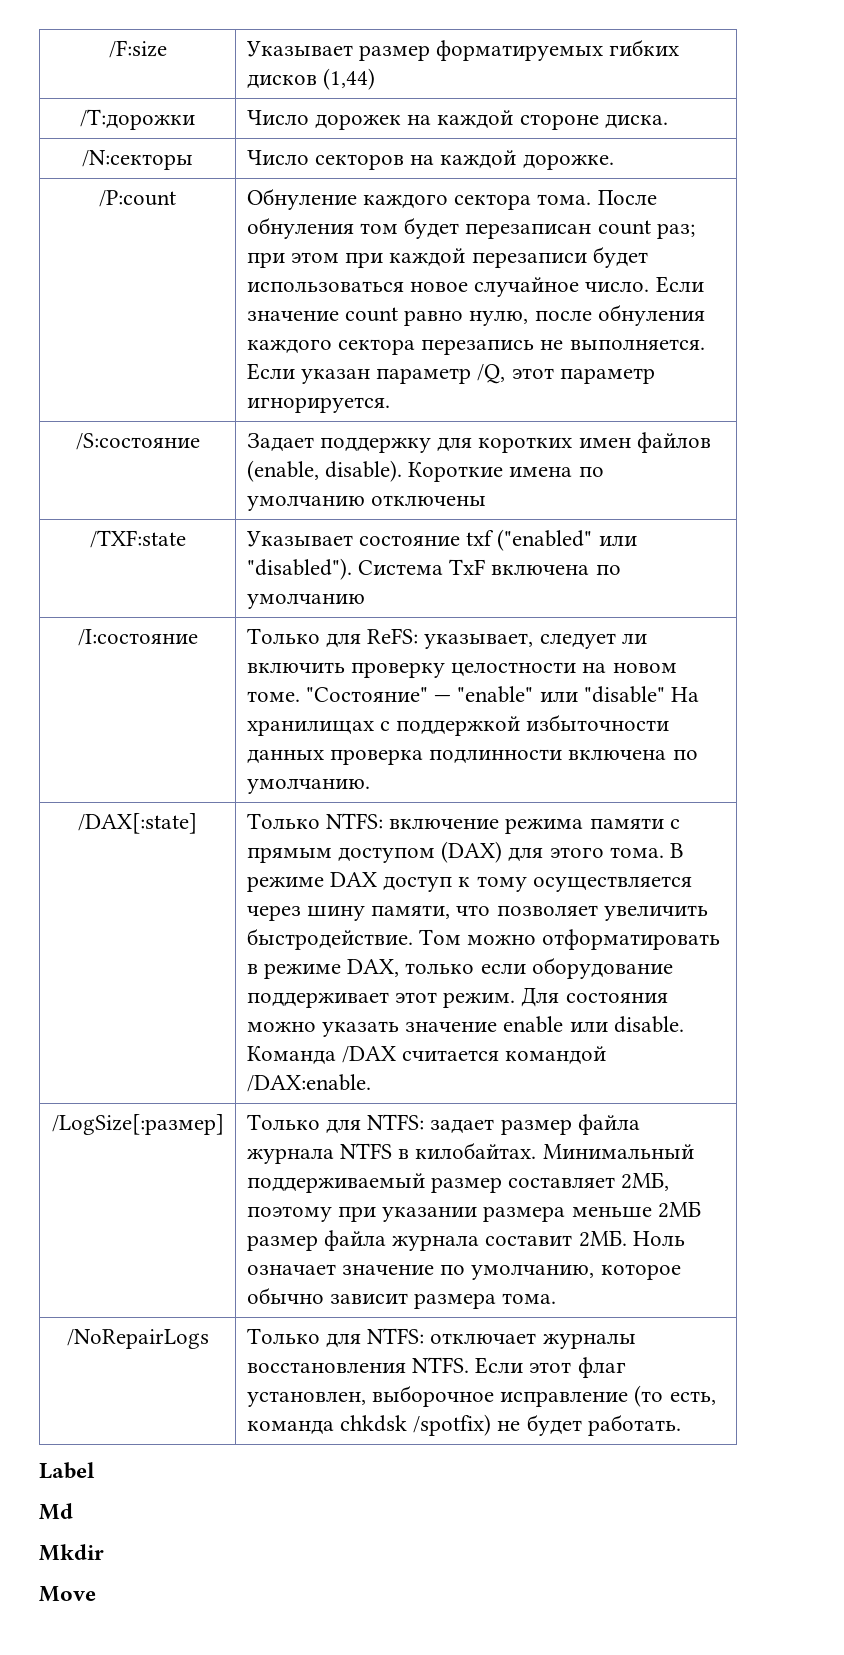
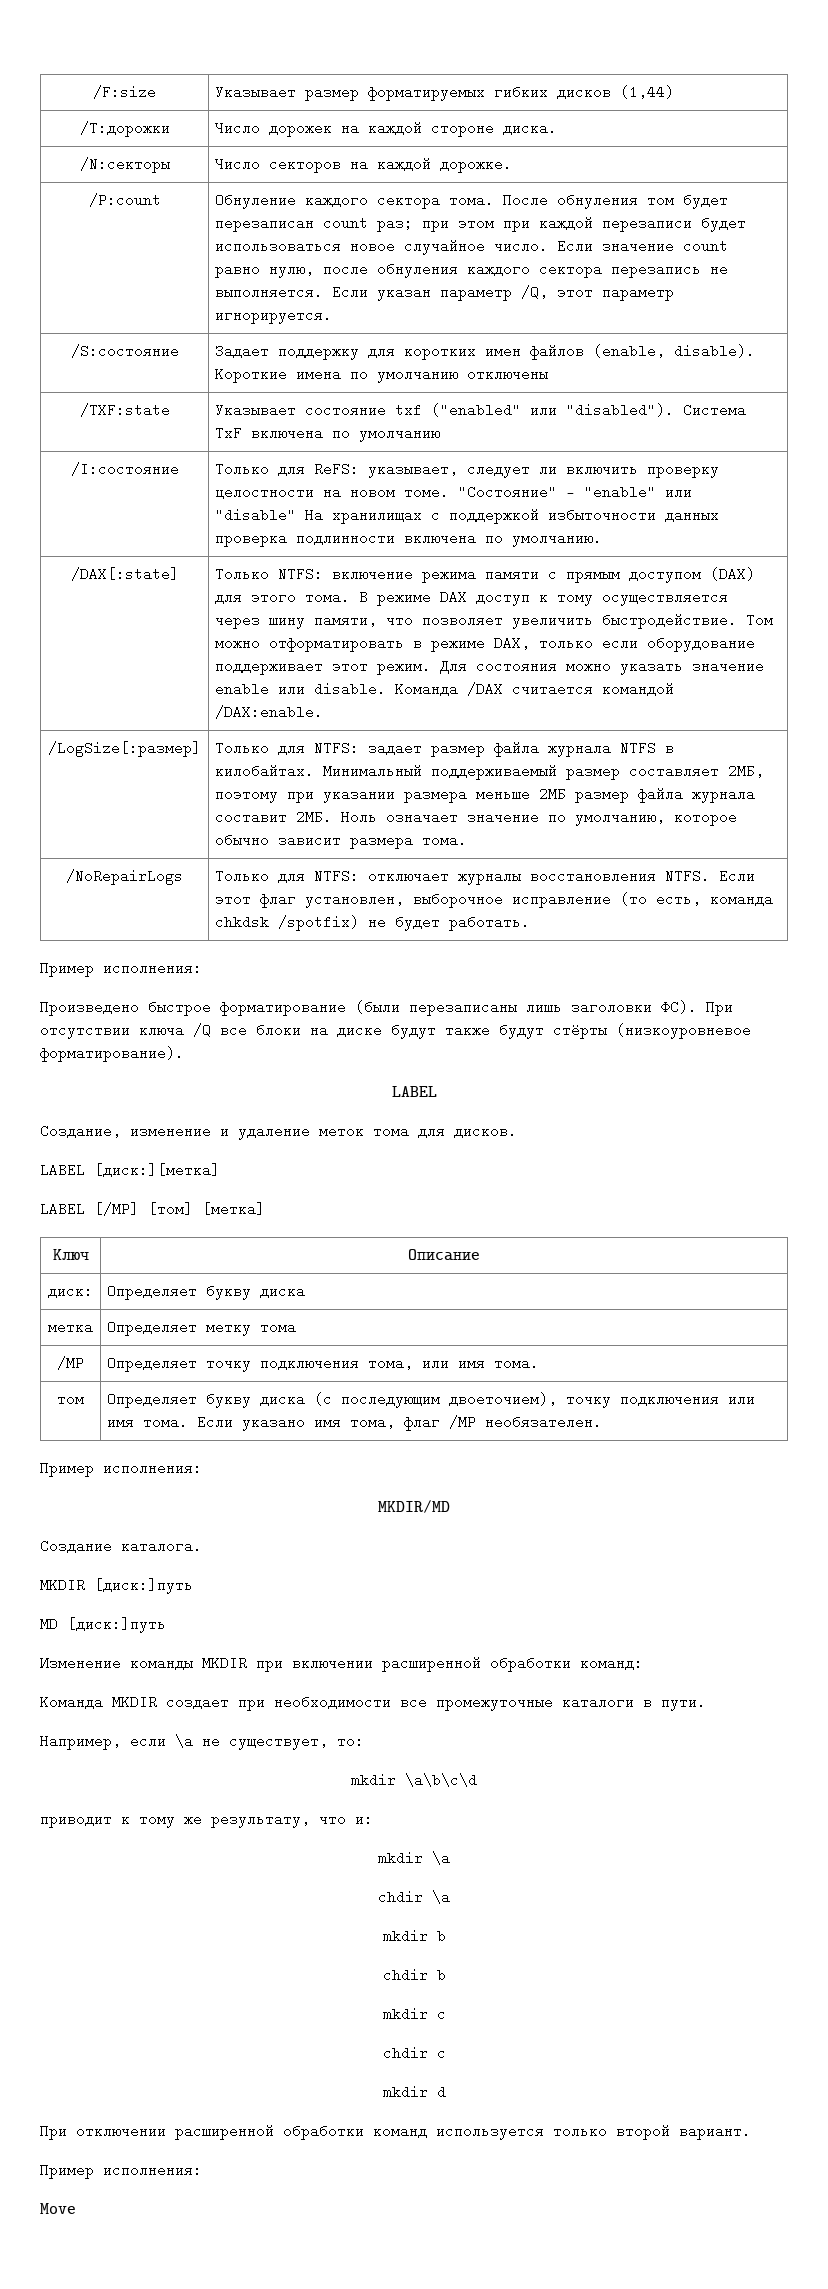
  /NoRepairLogs | Только для NTFS: отключает журналы восстановления NTFS. Если этот флаг установлен, выборочное исправление (то есть, команда chkdsk /spotfix) не будет работать.
- Label
- Md
- Mkdir
+ Пример исполнения:
+ Произведено быстрое форматирование (были перезаписаны лишь заголовки ФС). При отсутствии ключа /Q все блоки на диске будут также будут стёрты (низкоуровневое форматирование).
+ LABEL
+ Создание, изменение и удаление меток тома для дисков.
+ LABEL [диск:][метка]
+ LABEL [/MP] [том] [метка]
+ Ключ | Описание
+ диск: | Определяет букву диска
+ метка | Определяет метку тома
+ /MP | Определяет точку подключения тома, или имя тома.
+ том | Определяет букву диска (с последующим двоеточием), точку подключения или имя тома. Если указано имя тома, флаг /MP необязателен.
+ Пример исполнения:
+ MKDIR/MD
+ Создание каталога.
+ MKDIR [диск:]путь
+ MD [диск:]путь
+ Изменение команды MKDIR при включении расширенной обработки команд:
+ Команда MKDIR создает при необходимости все промежуточные каталоги в пути.
+ Например, если \a не существует, то:
+ mkdir \a\b\c\d
+ приводит к тому же результату, что и:
+ mkdir \a
+ chdir \a
+ mkdir b
+ chdir b
+ mkdir c
+ chdir c
+ mkdir d
+ При отключении расширенной обработки команд используется только второй вариант.
+ Пример исполнения:

